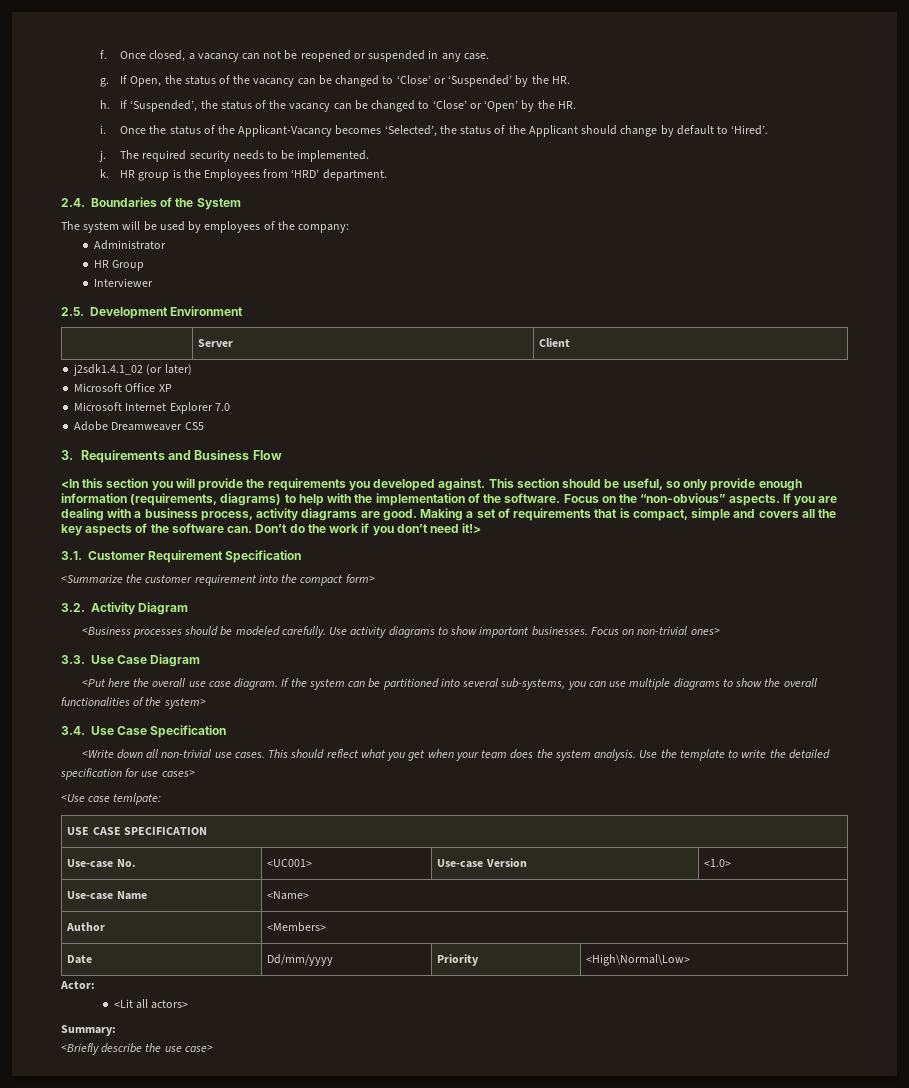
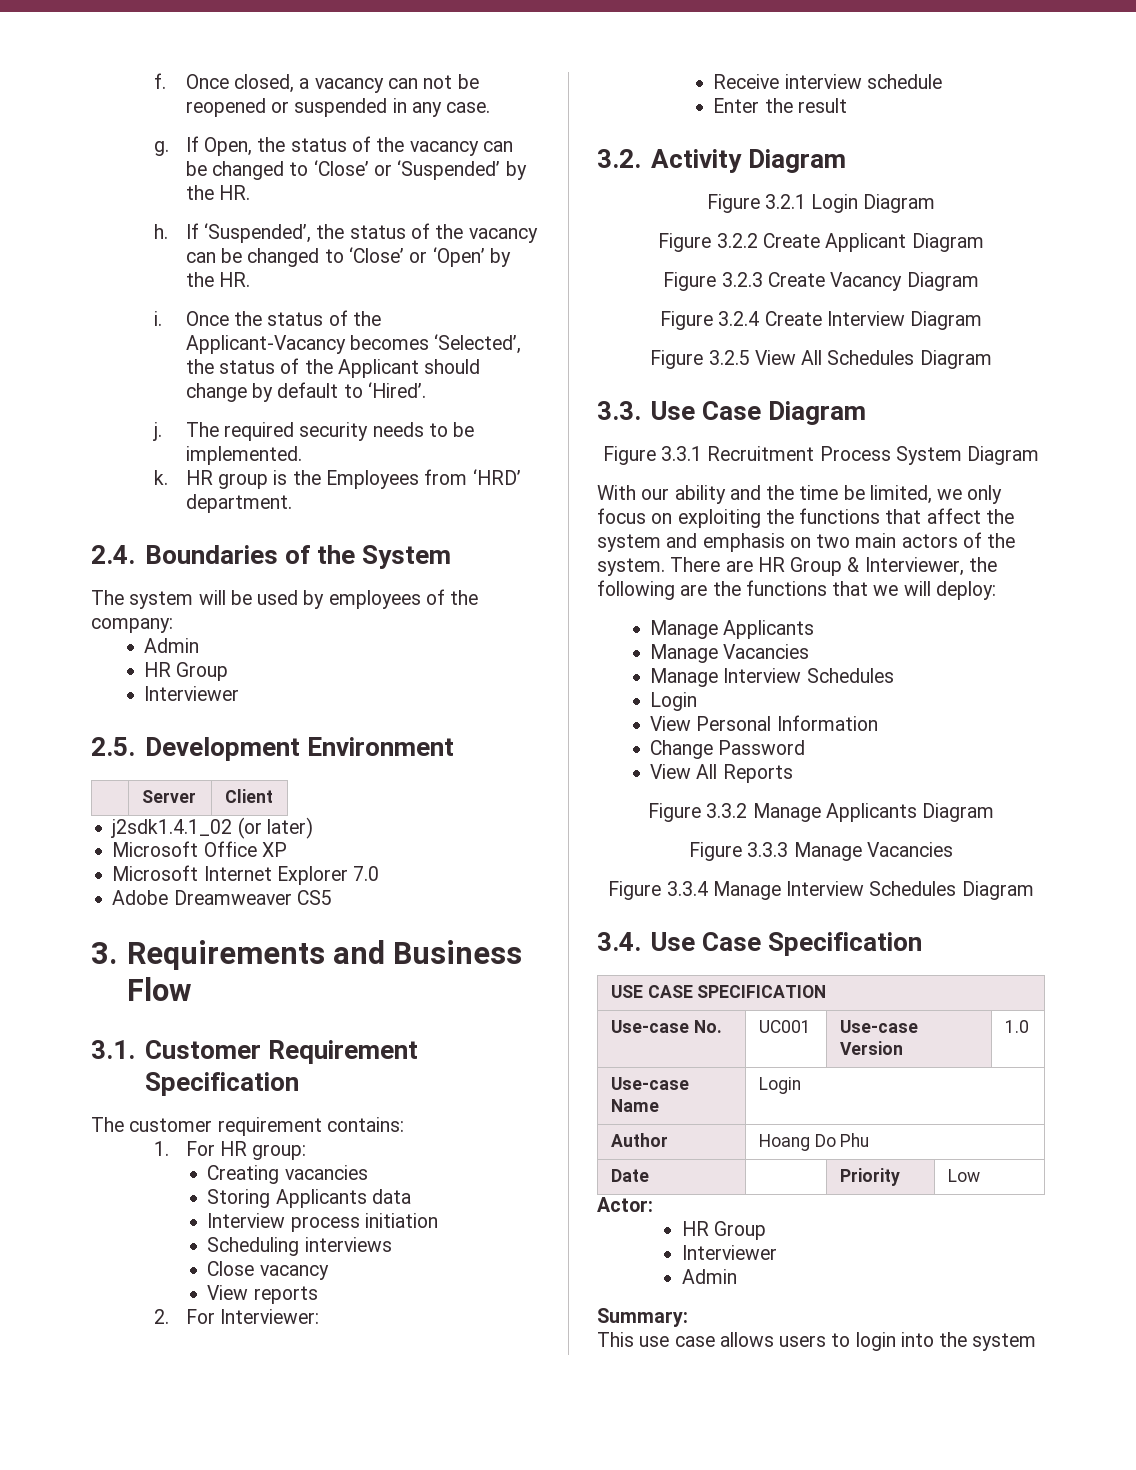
  The system will be used by employees of the company:
- Administrator
+ Admin
- <In this section you will provide the requirements you developed against. This section should be useful, so only provide enough information (requirements, diagrams) to help with the implementation of the software. Focus on the “non-obvious” aspects. If you are dealing with a business process, activity diagrams are good. Making a set of requirements that is compact, simple and covers all the key aspects of the software can. Don’t do the work if you don’t need it!>
  3.1. Customer Requirement Specification
- <Summarize the customer requirement into the compact form>
+ The customer requirement contains:
+ 1. For HR group:
+ Creating vacancies
+ Storing Applicants data
+ Interview process initiation
+ Scheduling interviews
+ Close vacancy
+ View reports
+ 2. For Interviewer:
+ Receive interview schedule
+ Enter the result
  3.2. Activity Diagram
- <Business processes should be modeled carefully. Use activity diagrams to show important businesses. Focus on non-trivial ones>
+ Figure 3.2.1 Login Diagram
+ Figure 3.2.2 Create Applicant Diagram
+ Figure 3.2.3 Create Vacancy Diagram
+ Figure 3.2.4 Create Interview Diagram
+ Figure 3.2.5 View All Schedules Diagram
  3.3. Use Case Diagram
- <Put here the overall use case diagram. If the system can be partitioned into several sub-systems, you can use multiple diagrams to show the overall functionalities of the system>
+ Figure 3.3.1 Recruitment Process System Diagram
+ With our ability and the time be limited, we only focus on exploiting the functions that affect the system and emphasis on two main actors of the system. There are HR Group & Interviewer, the following are the functions that we will deploy:
+ Manage Applicants
+ Manage Vacancies
+ Manage Interview Schedules
+ Login
+ View Personal Information
+ Change Password
+ View All Reports
+ Figure 3.3.2 Manage Applicants Diagram
+ Figure 3.3.3 Manage Vacancies
+ Figure 3.3.4 Manage Interview Schedules Diagram
  3.4. Use Case Specification
- <Write down all non-trivial use cases. This should reflect what you get when your team does the system analysis. Use the template to write the detailed specification for use cases>
- <Use case temlpate:
- Use-case No. | <UC001> | Use-case Version | <1.0>
+ Use-case No. | UC001 | Use-case Version | 1.0
- Use-case Name | <Name>
+ Use-case Name | Login
- Author | <Members>
+ Author | Hoang Do Phu
- Date | Dd/mm/yyyy | Priority | <High\Normal\Low>
+ Date | | Priority | Low
  Actor:
- <Lit all actors>
+ HR Group
+ Interviewer
+ Admin
  Summary:
- <Briefly describe the use case>
+ This use case allows users to login into the system

